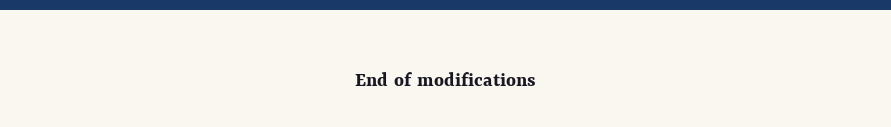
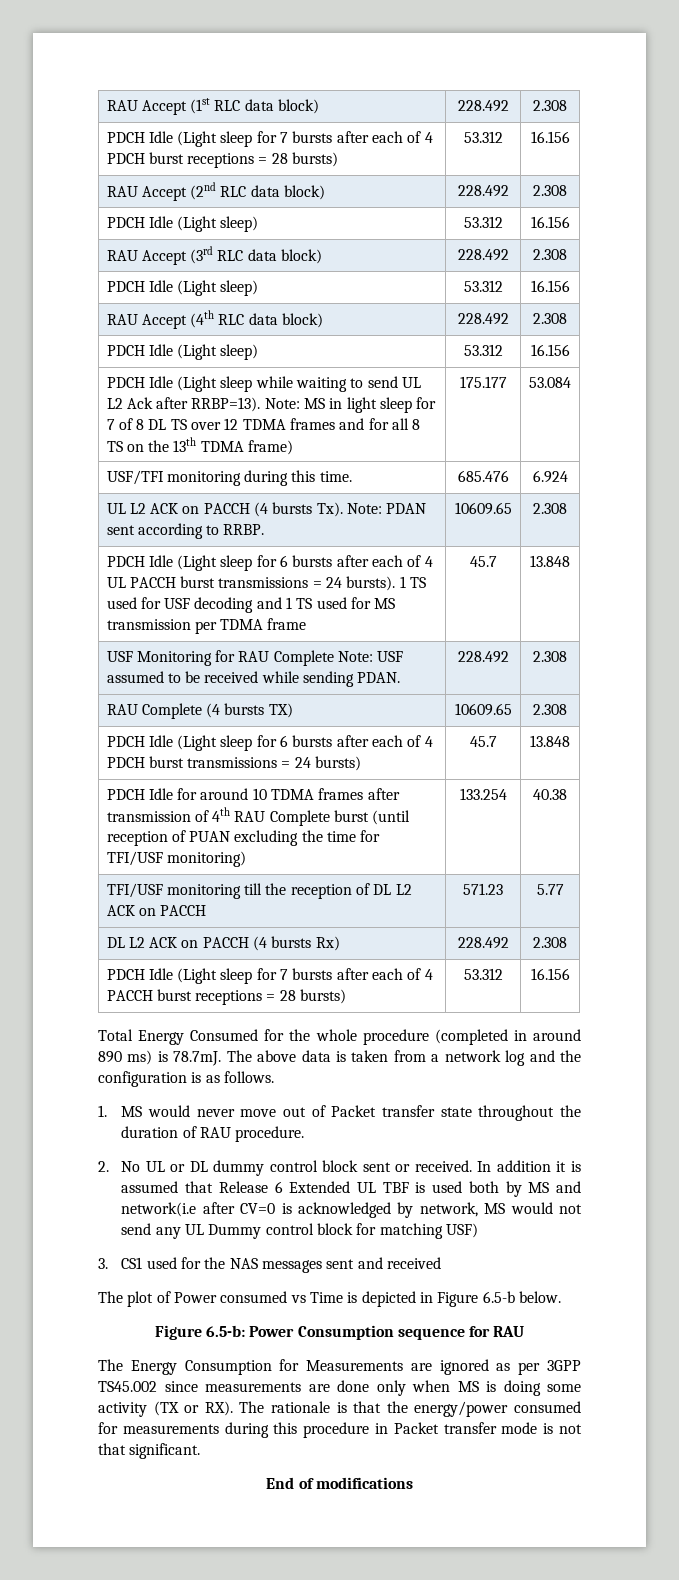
+ RAU Accept (1st RLC data block) | 228.492 | 2.308
+ PDCH Idle (Light sleep for 7 bursts after each of 4 PDCH burst receptions = 28 bursts) | 53.312 | 16.156
+ RAU Accept (2nd RLC data block) | 228.492 | 2.308
+ PDCH Idle (Light sleep) | 53.312 | 16.156
+ RAU Accept (3rd RLC data block) | 228.492 | 2.308
+ PDCH Idle (Light sleep) | 53.312 | 16.156
+ RAU Accept (4th RLC data block) | 228.492 | 2.308
+ PDCH Idle (Light sleep) | 53.312 | 16.156
+ PDCH Idle (Light sleep while waiting to send UL L2 Ack after RRBP=13). Note: MS in light sleep for 7 of 8 DL TS over 12 TDMA frames and for all 8 TS on the 13th TDMA frame) | 175.177 | 53.084
+ USF/TFI monitoring during this time. | 685.476 | 6.924
+ UL L2 ACK on PACCH (4 bursts Tx). Note: PDAN sent according to RRBP. | 10609.65 | 2.308
+ PDCH Idle (Light sleep for 6 bursts after each of 4 UL PACCH burst transmissions = 24 bursts). 1 TS used for USF decoding and 1 TS used for MS transmission per TDMA frame | 45.7 | 13.848
+ USF Monitoring for RAU Complete Note: USF assumed to be received while sending PDAN. | 228.492 | 2.308
+ RAU Complete (4 bursts TX) | 10609.65 | 2.308
+ PDCH Idle (Light sleep for 6 bursts after each of 4 PDCH burst transmissions = 24 bursts) | 45.7 | 13.848
+ PDCH Idle for around 10 TDMA frames after transmission of 4th RAU Complete burst (until reception of PUAN excluding the time for TFI/USF monitoring) | 133.254 | 40.38
+ TFI/USF monitoring till the reception of DL L2 ACK on PACCH | 571.23 | 5.77
+ DL L2 ACK on PACCH (4 bursts Rx) | 228.492 | 2.308
+ PDCH Idle (Light sleep for 7 bursts after each of 4 PACCH burst receptions = 28 bursts) | 53.312 | 16.156
+ Total Energy Consumed for the whole procedure (completed in around 890 ms) is 78.7mJ. The above data is taken from a network log and the configuration is as follows.
+ 1. MS would never move out of Packet transfer state throughout the duration of RAU procedure.
+ 2. No UL or DL dummy control block sent or received. In addition it is assumed that Release 6 Extended UL TBF is used both by MS and network(i.e after CV=0 is acknowledged by network, MS would not send any UL Dummy control block for matching USF)
+ 3. CS1 used for the NAS messages sent and received
+ The plot of Power consumed vs Time is depicted in Figure 6.5-b below.
+ Figure 6.5-b: Power Consumption sequence for RAU
+ The Energy Consumption for Measurements are ignored as per 3GPP TS45.002 since measurements are done only when MS is doing some activity (TX or RX). The rationale is that the energy/power consumed for measurements during this procedure in Packet transfer mode is not that significant.

